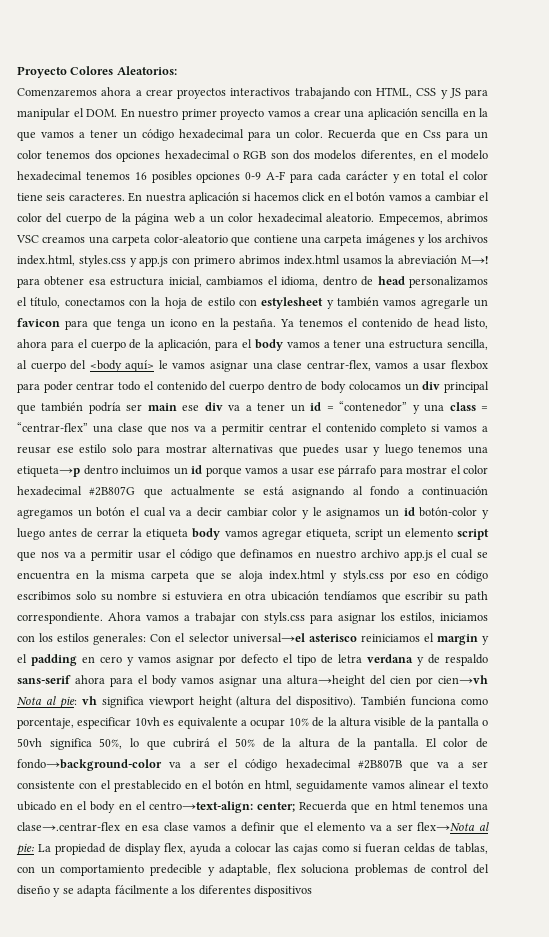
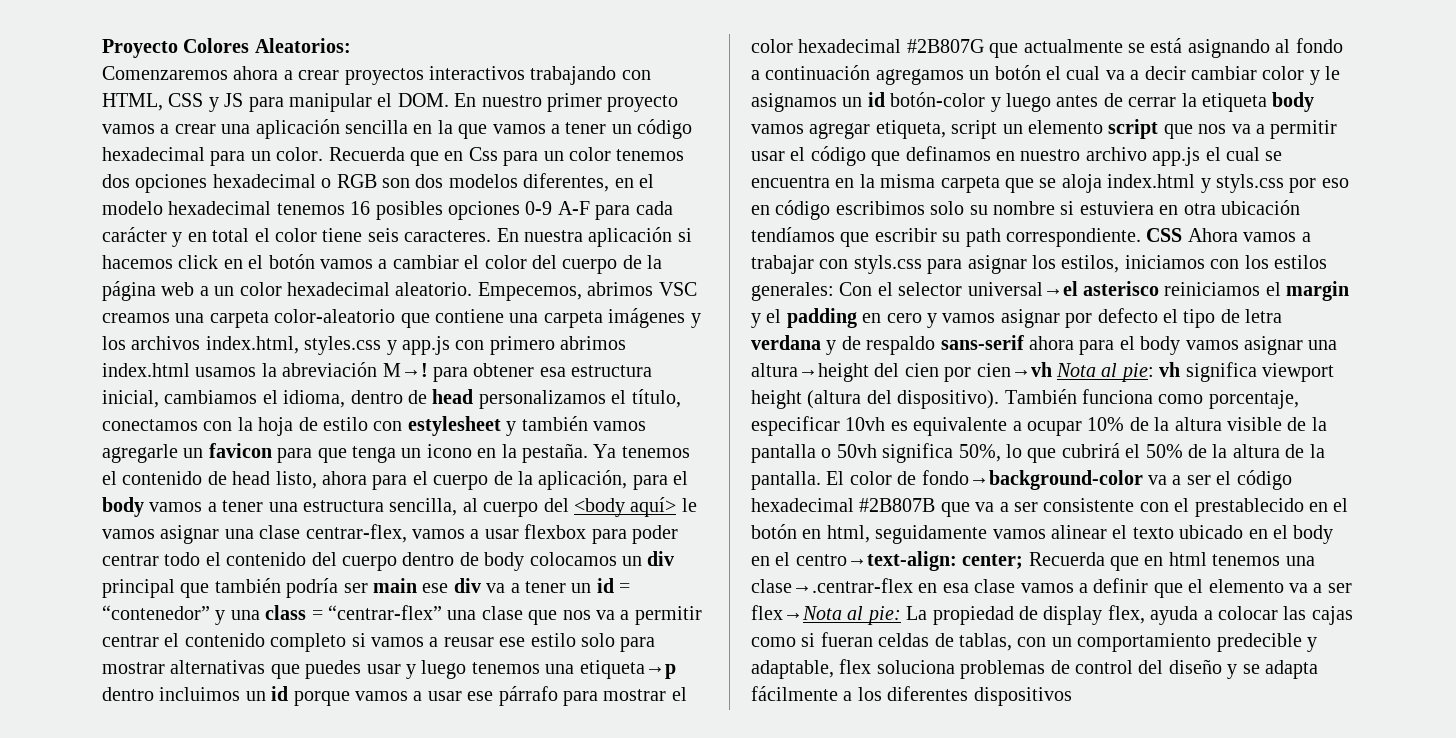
- Ahora vamos a trabajar con styls.css para asignar los estilos, iniciamos con los estilos generales:
+ CSS Ahora vamos a trabajar con styls.css para asignar los estilos, iniciamos con los estilos generales:

